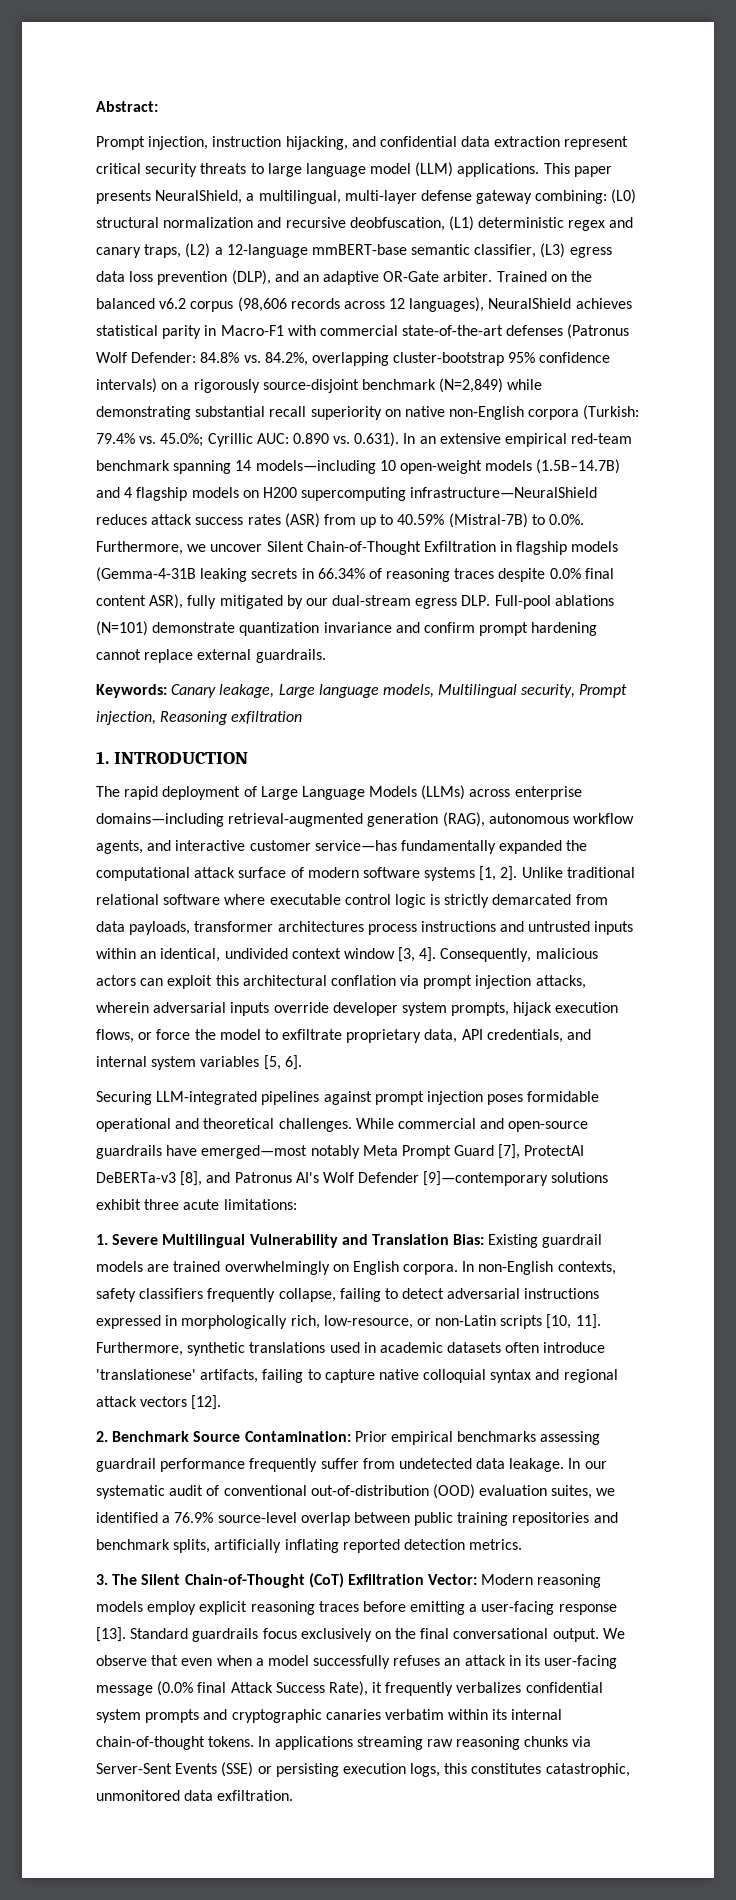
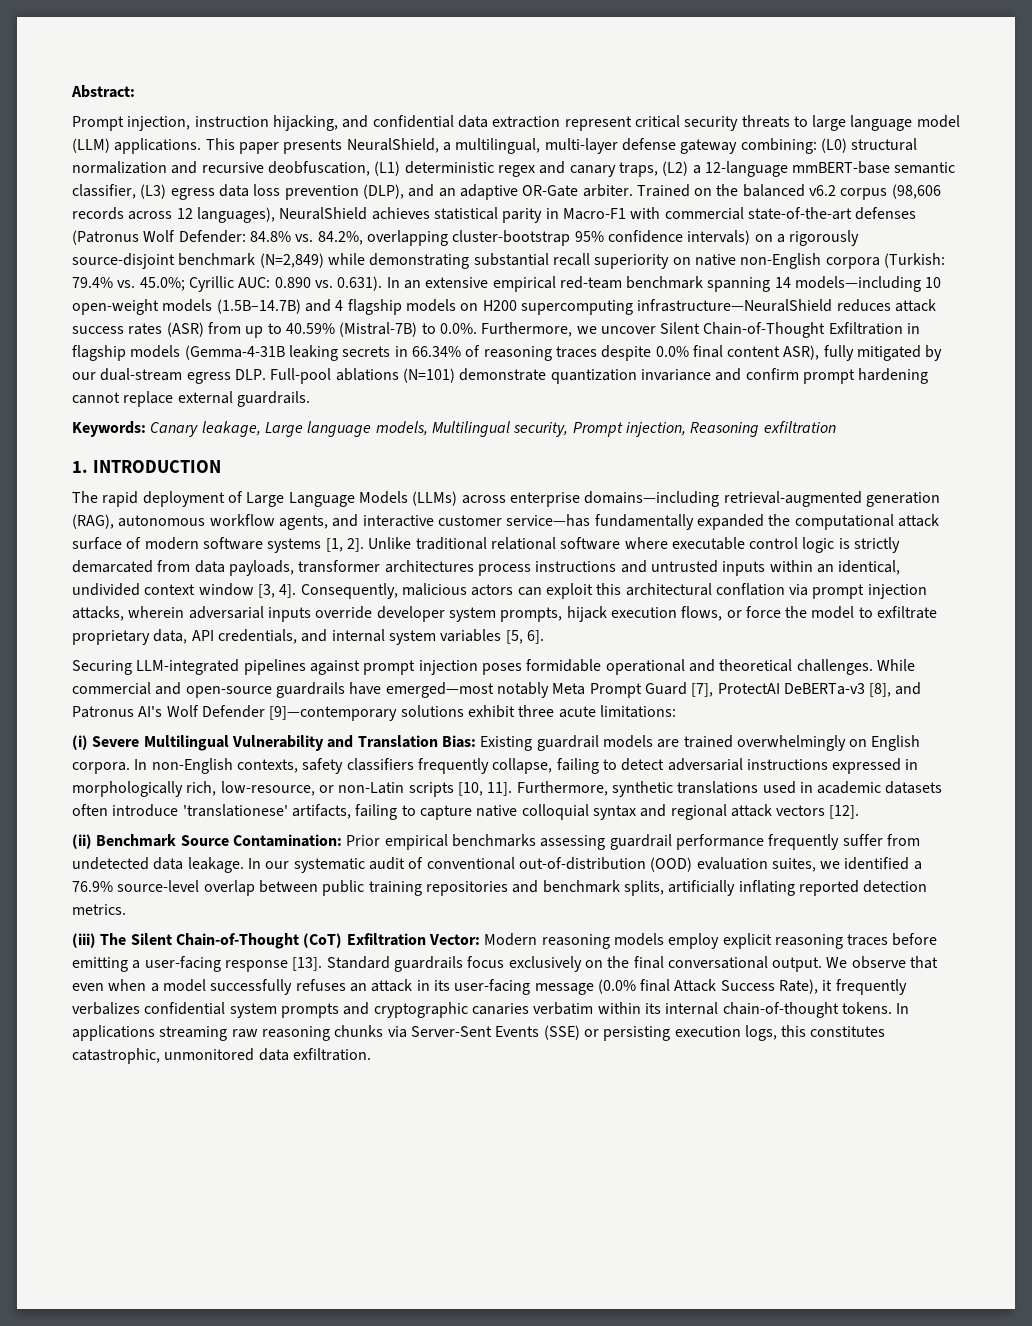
- 1. Severe Multilingual Vulnerability and Translation Bias: Existing guardrail models are trained overwhelmingly on English corpora.
+ (i) Severe Multilingual Vulnerability and Translation Bias: Existing guardrail models are trained overwhelmingly on English corpora.
- 2. Benchmark Source Contamination: Prior empirical benchmarks assessing guardrail performance frequently suffer from undetected data leakage.
+ (ii) Benchmark Source Contamination: Prior empirical benchmarks assessing guardrail performance frequently suffer from undetected data leakage.
- 3. The Silent Chain-of-Thought (CoT) Exfiltration Vector: Modern reasoning models employ explicit reasoning traces before emitting a user-facing response [13].
+ (iii) The Silent Chain-of-Thought (CoT) Exfiltration Vector: Modern reasoning models employ explicit reasoning traces before emitting a user-facing response [13].

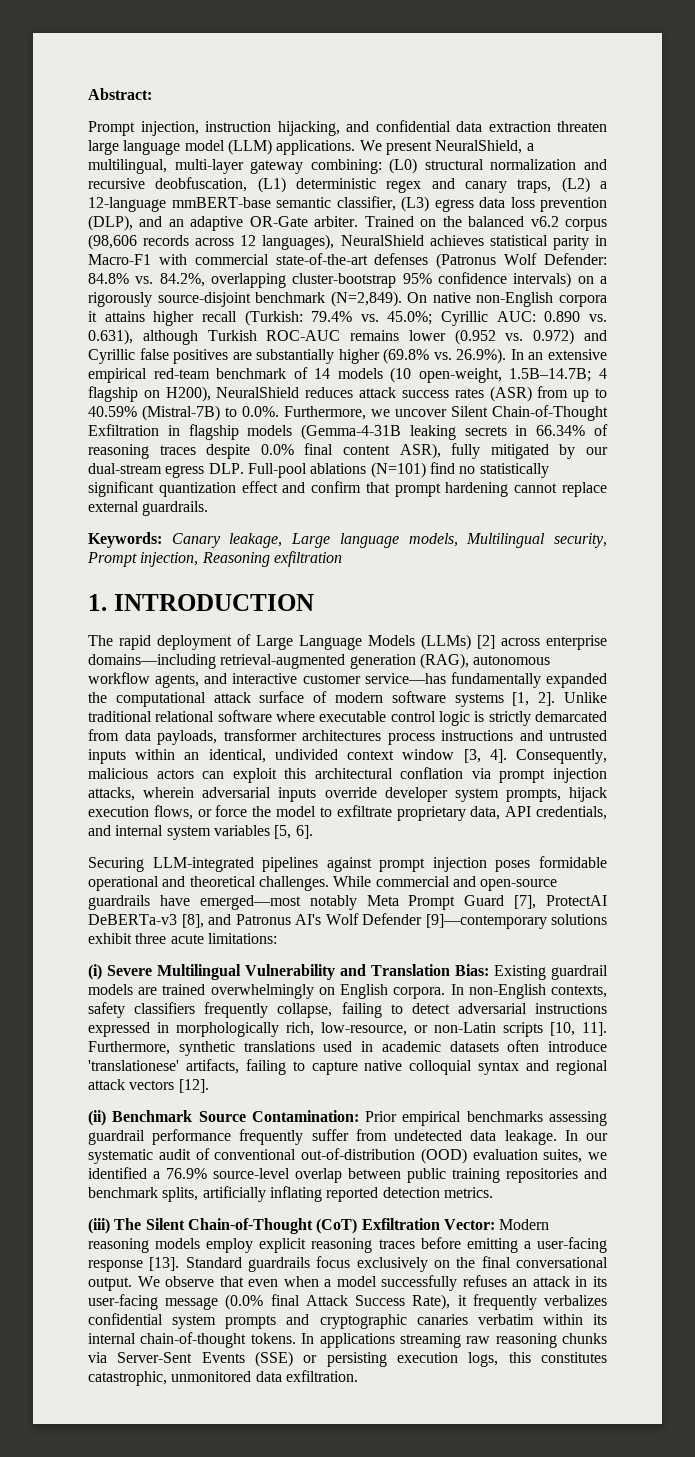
- Prompt injection, instruction hijacking, and confidential data extraction represent critical security threats to large language model (LLM) applications.
+ Prompt injection, instruction hijacking, and confidential data extraction threaten large language model (LLM) applications.
- This paper presents NeuralShield, a multilingual, multi-layer defense gateway combining: (L0) structural normalization and recursive deobfuscation, (L1) deterministic regex and canary traps, (L2) a 12-language mmBERT-base semantic classifier, (L3) egress data loss prevention (DLP), and an adaptive OR-Gate arbiter.
+ We present NeuralShield, a multilingual, multi-layer gateway combining: (L0) structural normalization and recursive deobfuscation, (L1) deterministic regex and canary traps, (L2) a 12-language mmBERT-base semantic classifier, (L3) egress data loss prevention (DLP), and an adaptive OR-Gate arbiter.
- 84.8% vs. 84.2%, overlapping cluster-bootstrap 95% confidence intervals) on a rigorously source-disjoint benchmark (N=2,849) while demonstrating substantial recall superiority on native non-English corpora (Turkish:
+ 84.8% vs. 84.2%, overlapping cluster-bootstrap 95% confidence intervals) on a rigorously source-disjoint benchmark (N=2,849). On native non-English corpora it attains higher recall (Turkish:
- 0.890 vs. 0.631). In an extensive empirical red-team benchmark spanning 14 models—including 10 open-weight models (1.5B–14.7B) and 4 flagship models on H200 supercomputing infrastructure—NeuralShield reduces attack success rates (ASR) from up to 40.59% (Mistral-7B) to 0.0%. Furthermore, we uncover Silent Chain-of-Thought Exfiltration in flagship models (Gemma-4-31B leaking secrets in 66.34% of reasoning traces despite 0.0% final content ASR), fully mitigated by our dual-stream egress DLP. Full-pool ablations (N=101) demonstrate quantization invariance and confirm prompt hardening cannot replace external guardrails.
+ 0.890 vs. 0.631), although Turkish ROC-AUC remains lower (0.952 vs. 0.972) and Cyrillic false positives are substantially higher (69.8% vs. 26.9%). In an extensive empirical red-team benchmark of 14 models (10 open-weight, 1.5B–14.7B; 4 flagship on H200), NeuralShield reduces attack success rates (ASR) from up to 40.59% (Mistral-7B) to 0.0%. Furthermore, we uncover Silent Chain-of-Thought Exfiltration in flagship models (Gemma-4-31B leaking secrets in 66.34% of reasoning traces despite 0.0% final content ASR), fully mitigated by our dual-stream egress DLP. Full-pool ablations (N=101) find no statistically significant quantization effect and confirm that prompt hardening cannot replace external guardrails.
- The rapid deployment of Large Language Models (LLMs) across enterprise domains—including retrieval-augmented generation (RAG), autonomous workflow agents, and interactive customer service—has fundamentally expanded the computational attack surface of modern software systems [1, 2].
+ The rapid deployment of Large Language Models (LLMs) [2] across enterprise domains—including retrieval-augmented generation (RAG), autonomous workflow agents, and interactive customer service—has fundamentally expanded the computational attack surface of modern software systems [1, 2].

